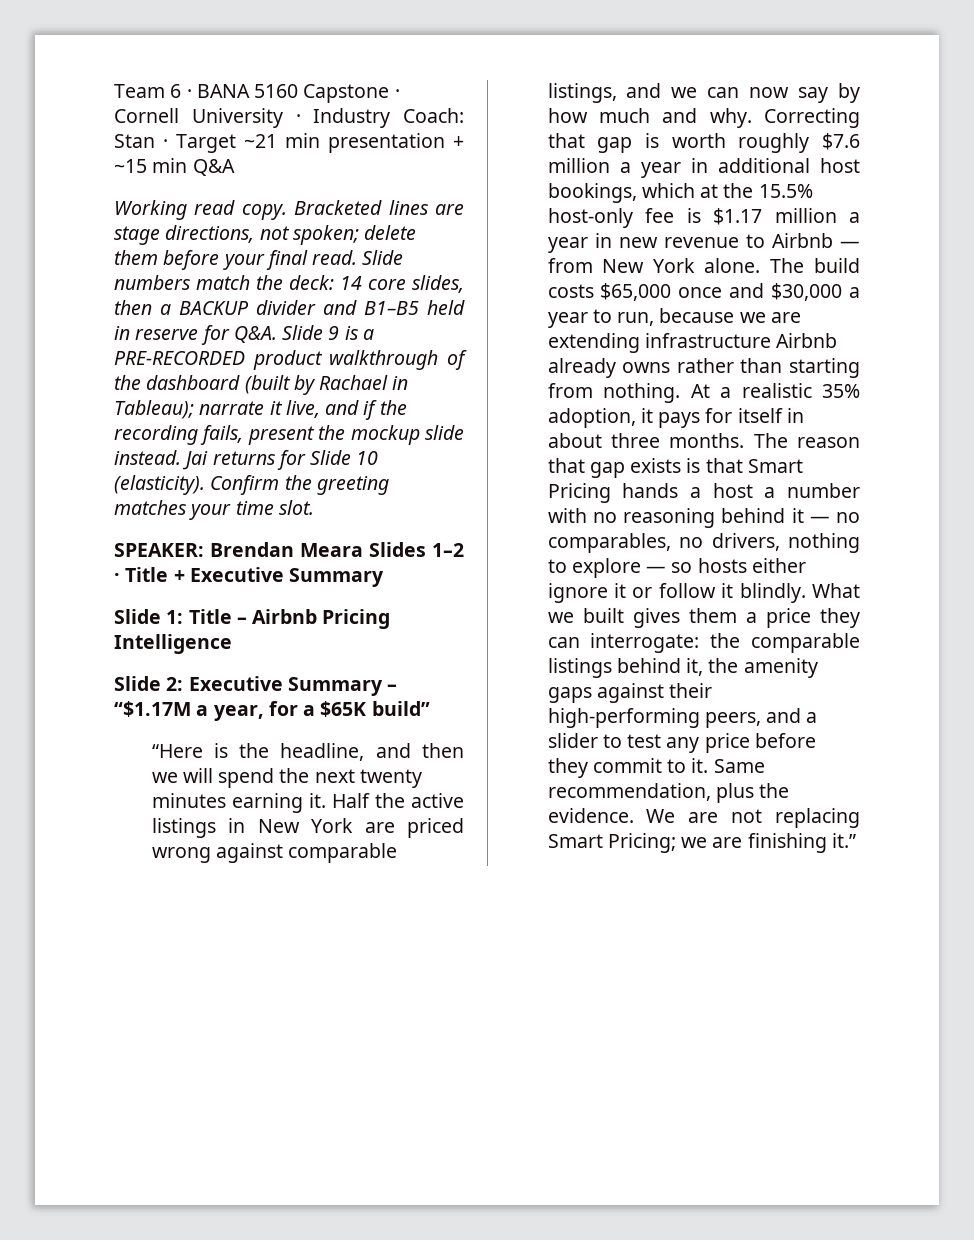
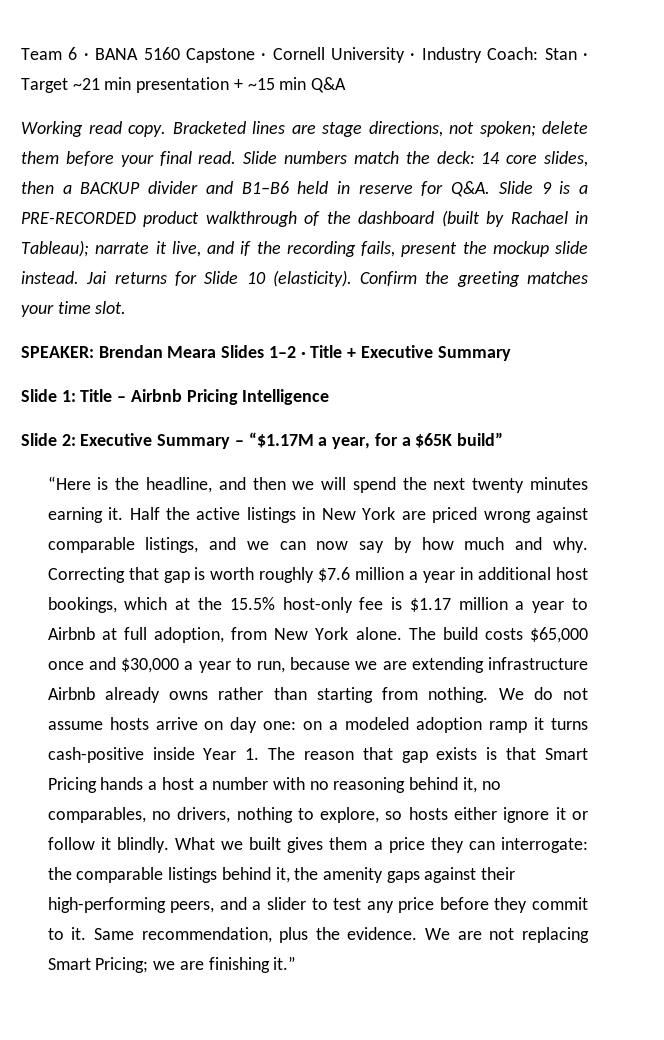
- Slide numbers match the deck: 14 core slides, then a BACKUP divider and B1–B5 held in reserve for Q&A. Slide 9 is a PRE-RECORDED product walkthrough of the dashboard (built by Rachael in Tableau); narrate it live, and if the recording fails, present the mockup slide instead.
+ Slide numbers match the deck: 14 core slides, then a BACKUP divider and B1–B6 held in reserve for Q&A. Slide 9 is a PRE-RECORDED product walkthrough of the dashboard (built by Rachael in Tableau); narrate it live, and if the recording fails, present the mockup slide instead.
- Correcting that gap is worth roughly $7.6 million a year in additional host bookings, which at the 15.5% host-only fee is $1.17 million a year in new revenue to Airbnb — from New York alone.
+ Correcting that gap is worth roughly $7.6 million a year in additional host bookings, which at the 15.5% host-only fee is $1.17 million a year to Airbnb at full adoption, from New York alone.
- At a realistic 35% adoption, it pays for itself in about three months. The reason that gap exists is that Smart Pricing hands a host a number with no reasoning behind it — no comparables, no drivers, nothing to explore — so hosts either ignore it or follow it blindly.
+ We do not assume hosts arrive on day one: on a modeled adoption ramp it turns cash-positive inside Year 1. The reason that gap exists is that Smart Pricing hands a host a number with no reasoning behind it, no comparables, no drivers, nothing to explore, so hosts either ignore it or follow it blindly.

